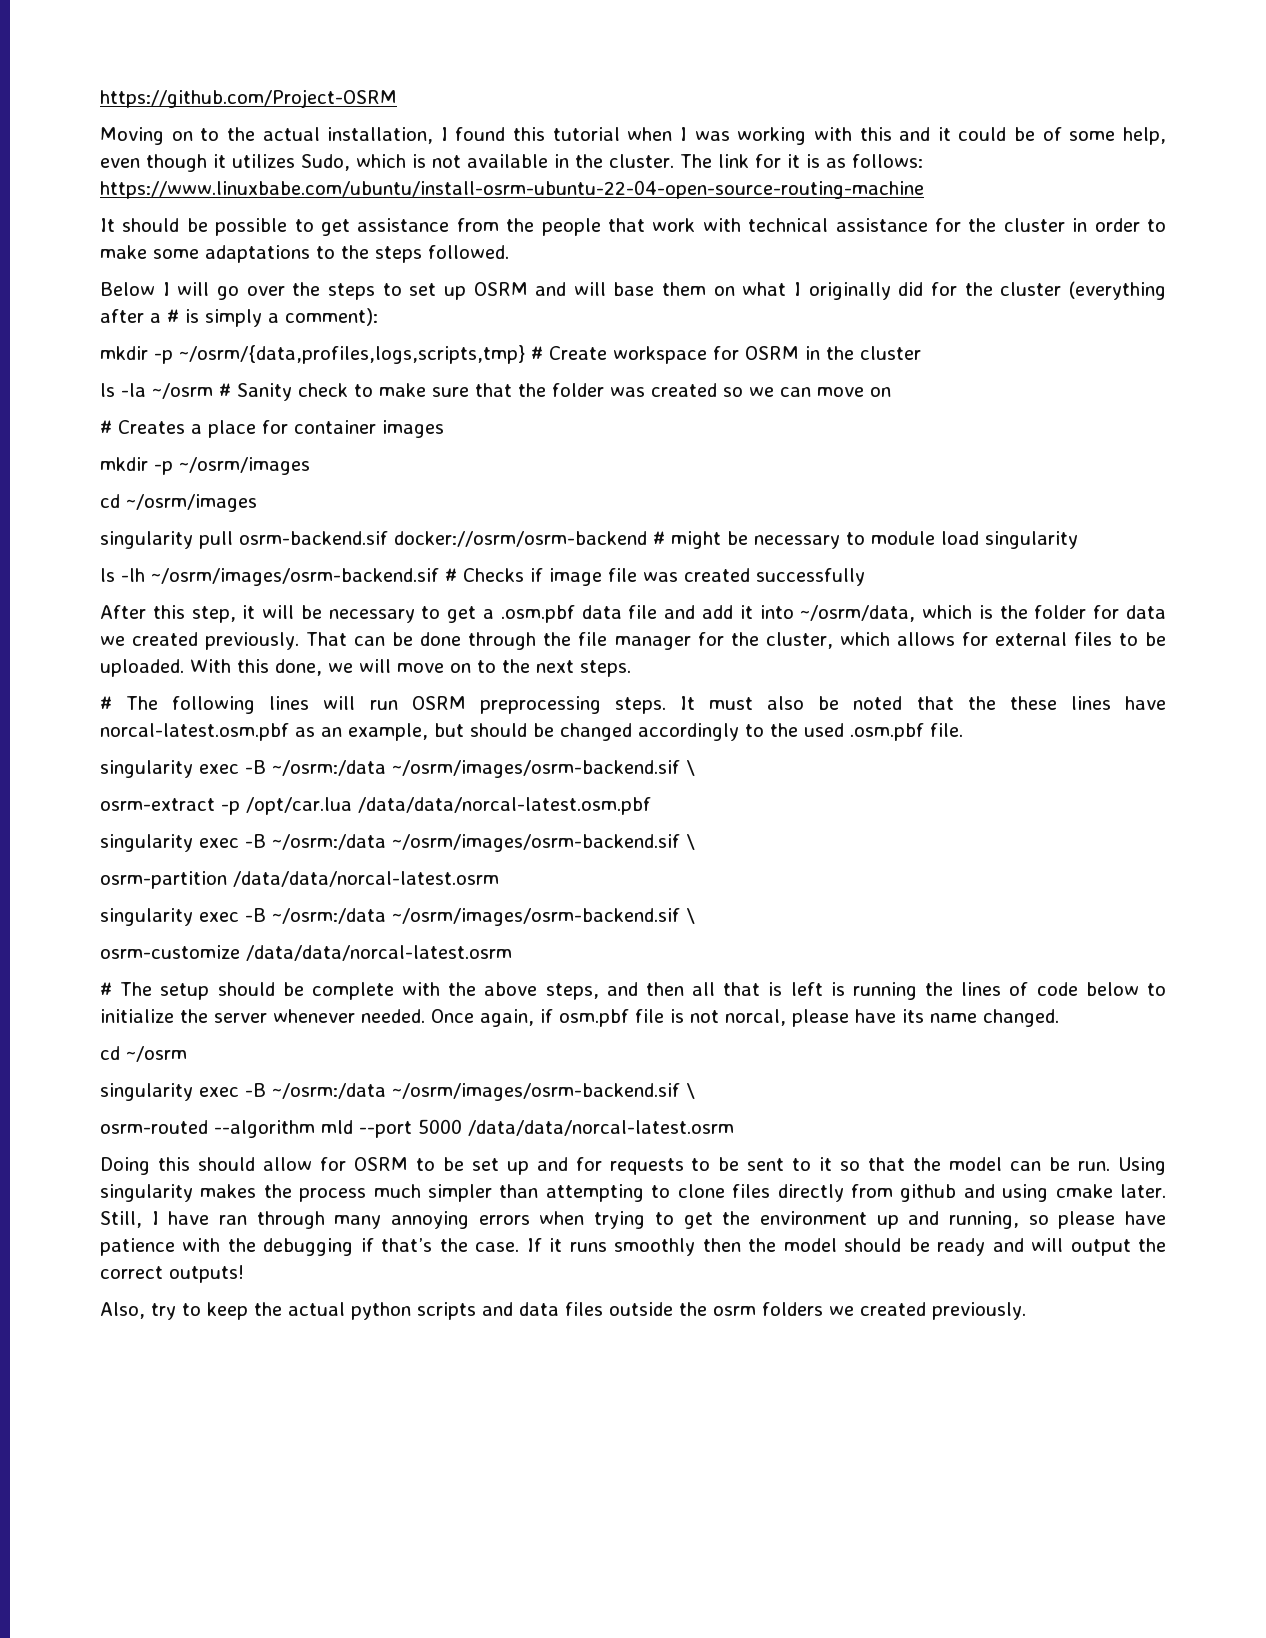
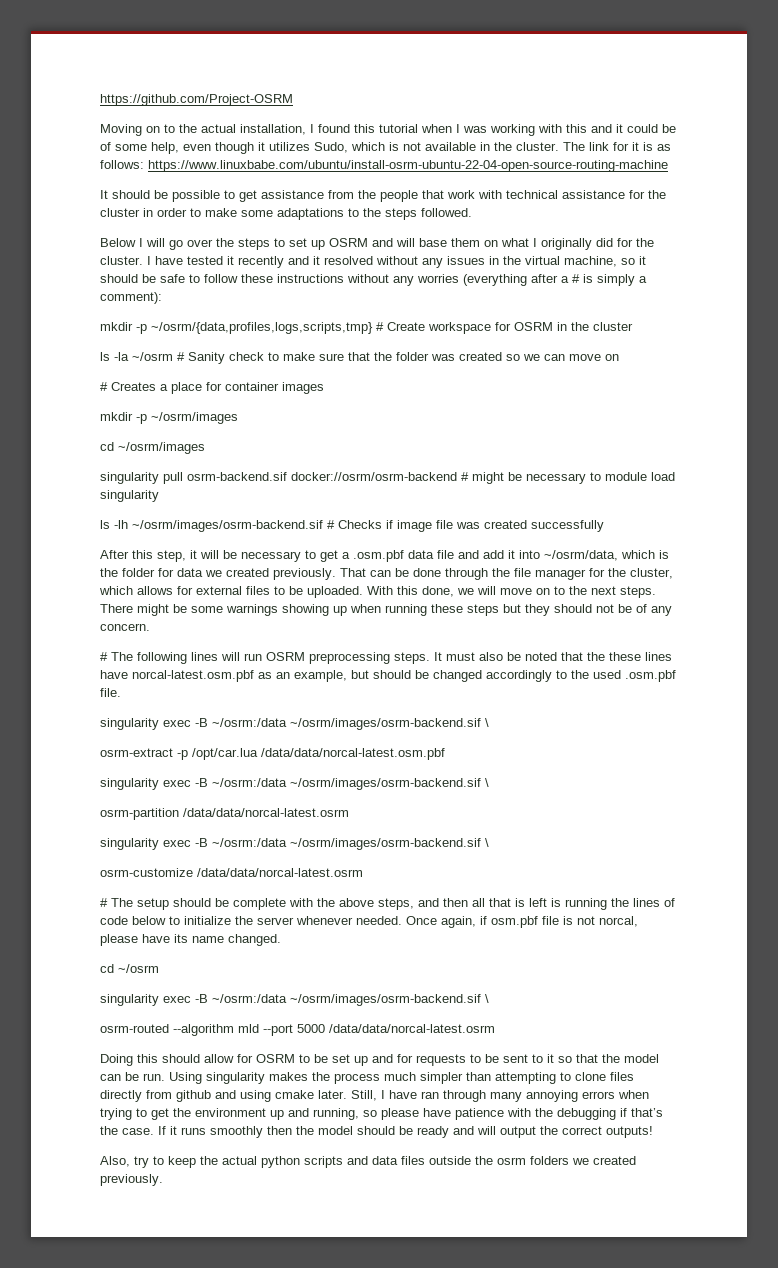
- Below I will go over the steps to set up OSRM and will base them on what I originally did for the cluster (everything after a # is simply a comment):
+ Below I will go over the steps to set up OSRM and will base them on what I originally did for the cluster. I have tested it recently and it resolved without any issues in the virtual machine, so it should be safe to follow these instructions without any worries (everything after a # is simply a comment):
+ There might be some warnings showing up when running these steps but they should not be of any concern.

